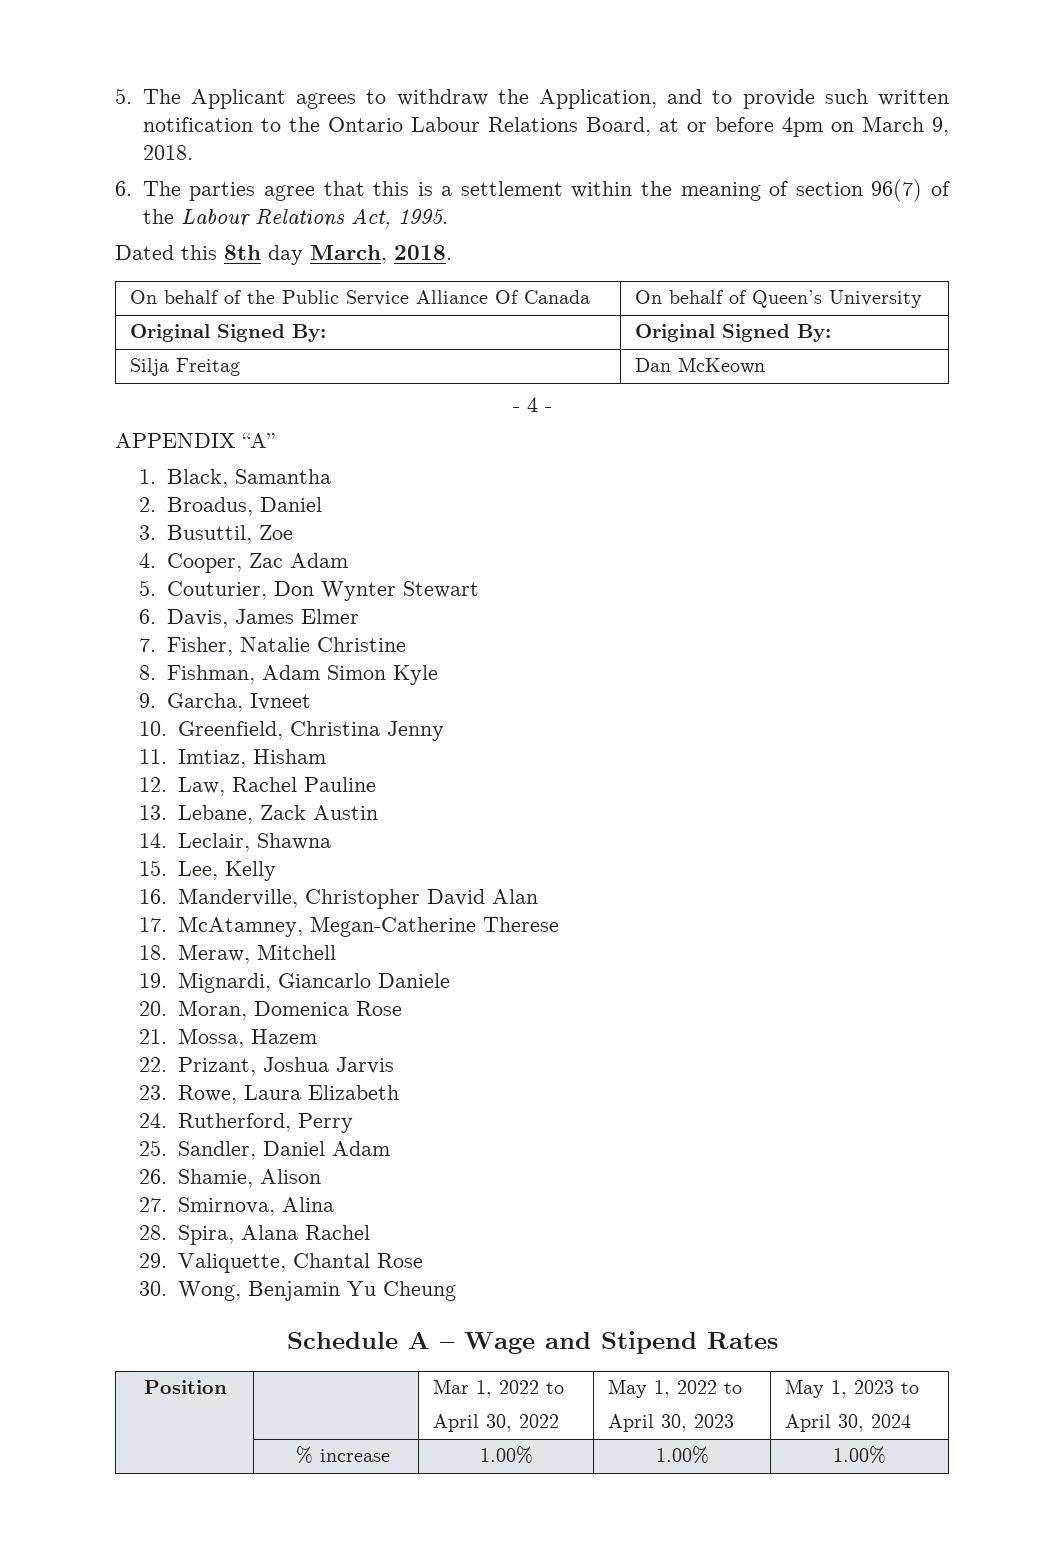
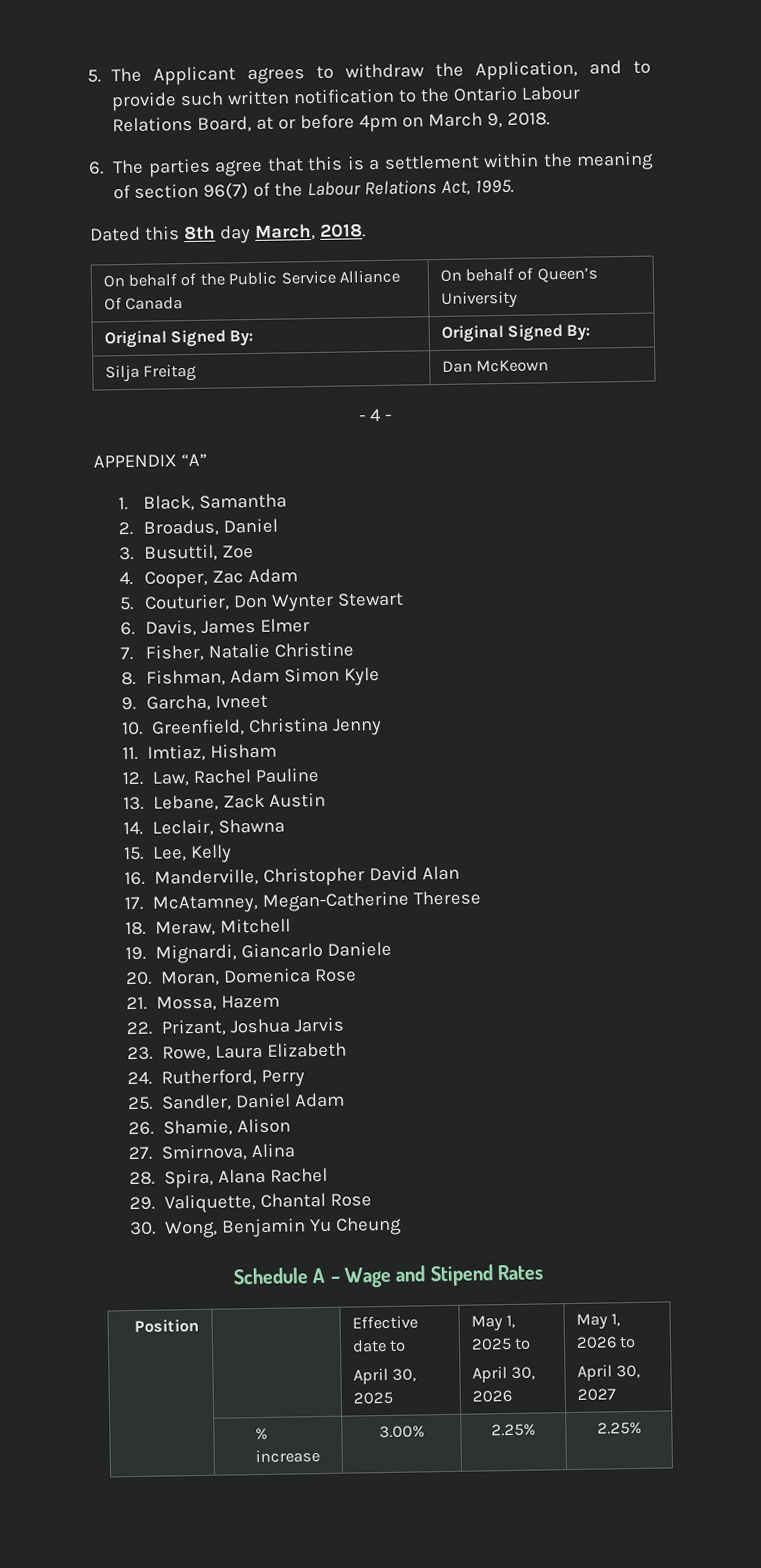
- Position | | Mar 1, 2022 to
- April 30, 2022 | May 1, 2022 to
- April 30, 2023 | May 1, 2023 to
- April 30, 2024
+ Position | | Effective date to
+ April 30, 2025 | May 1, 2025 to
+ April 30, 2026 | May 1, 2026 to
+ April 30, 2027
- | % increase | 1.00% | 1.00% | 1.00%
+ | % increase | 3.00% | 2.25% | 2.25%

